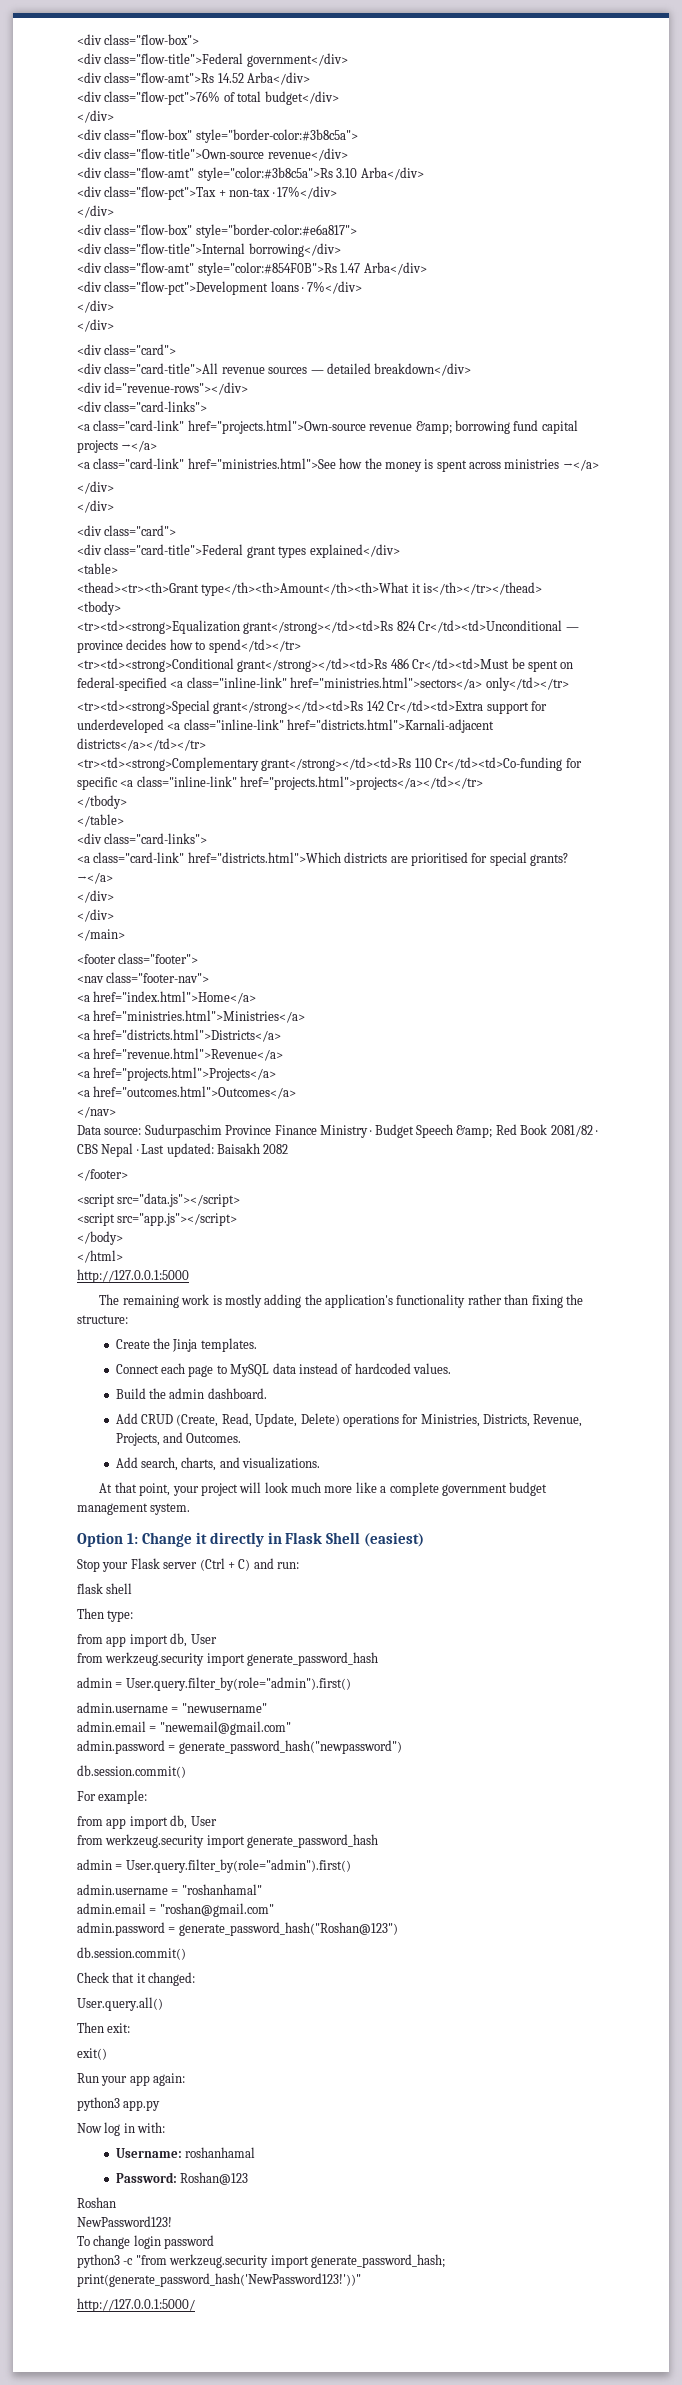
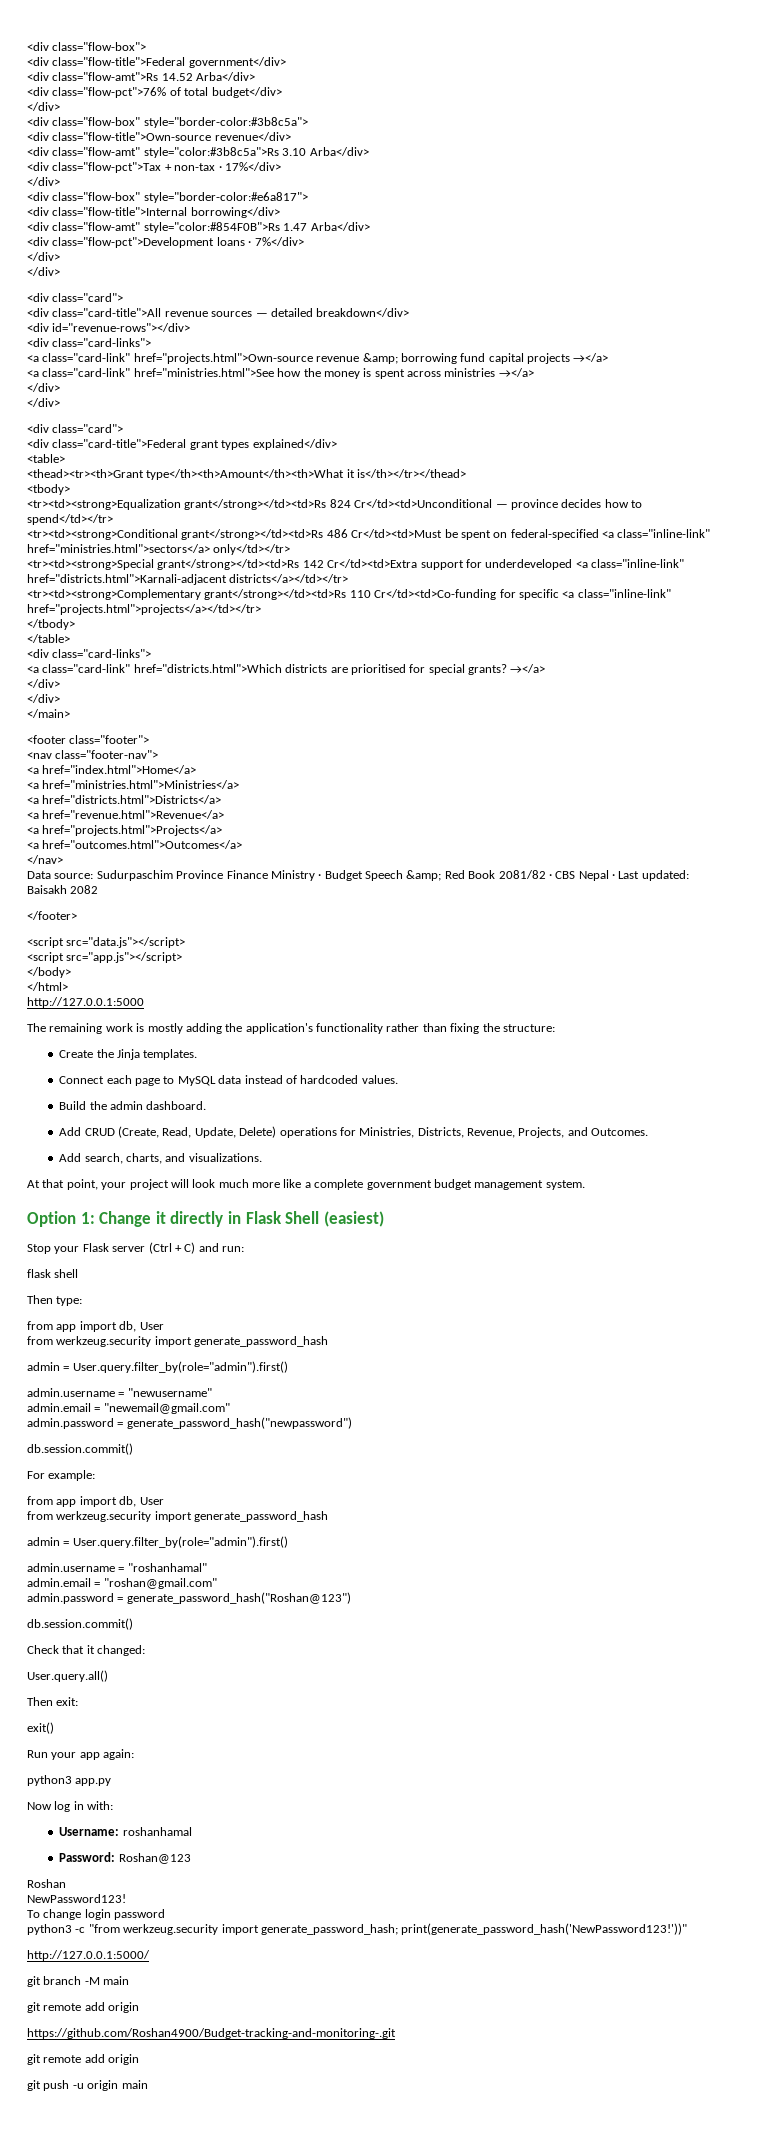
+ git branch -M main
+ git remote add origin
+ https://github.com/Roshan4900/Budget-tracking-and-monitoring-.git
+ git remote add origin
+ git push -u origin main

